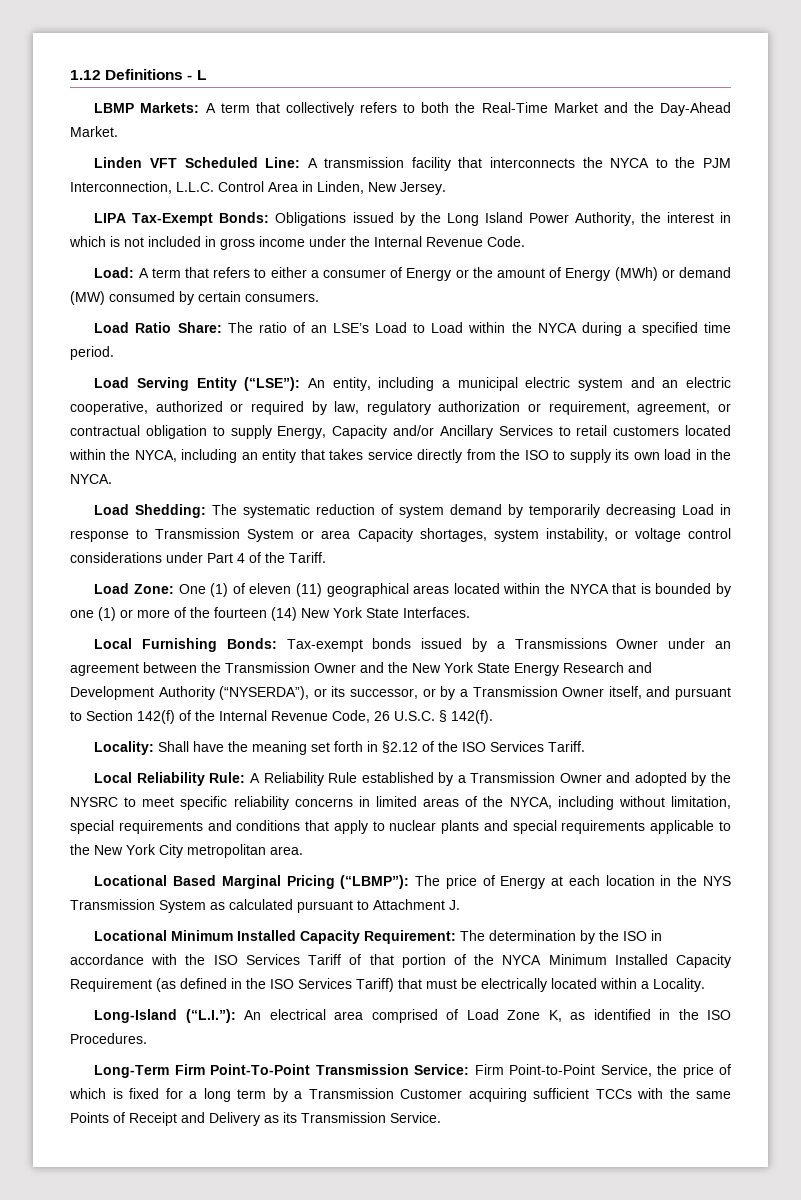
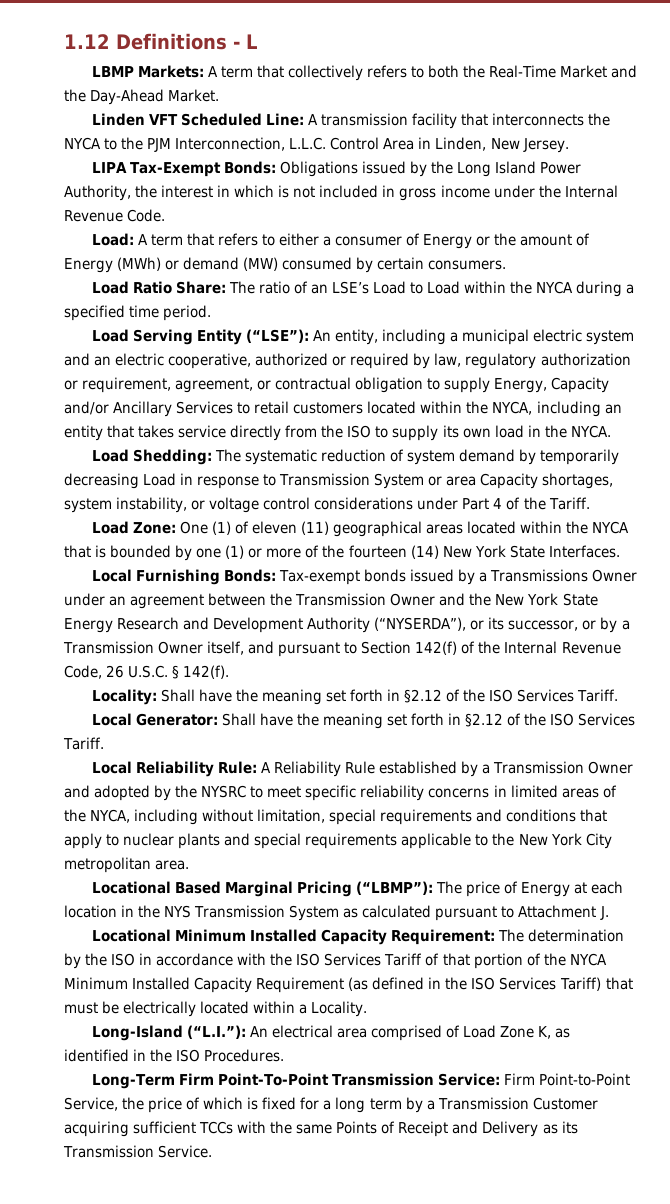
+ Local Generator: Shall have the meaning set forth in §2.12 of the ISO Services Tariff.

